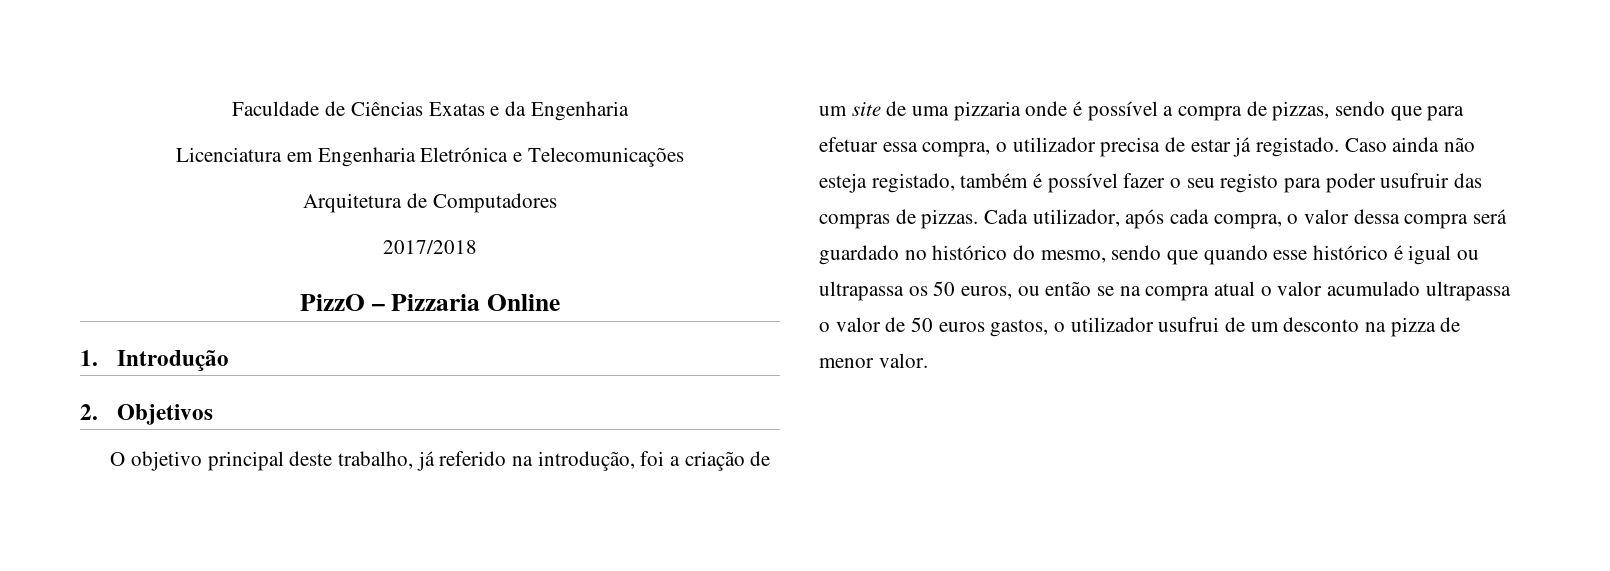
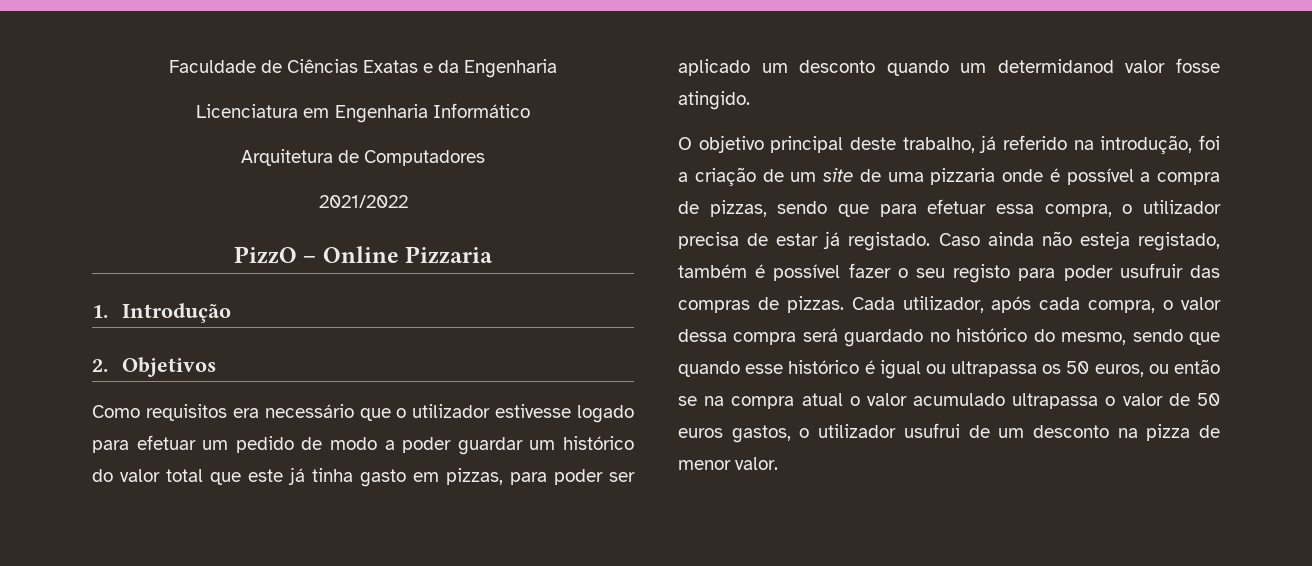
- Licenciatura em Engenharia Eletrónica e Telecomunicações
+ Licenciatura em Engenharia Informático
- 2017/2018
+ 2021/2022
- PizzO – Pizzaria Online
+ PizzO – Online Pizzaria
+ Como requisitos era necessário que o utilizador estivesse logado para efetuar um pedido de modo a poder guardar um histórico do valor total que este já tinha gasto em pizzas, para poder ser aplicado um desconto quando um determidanod valor fosse atingido.

